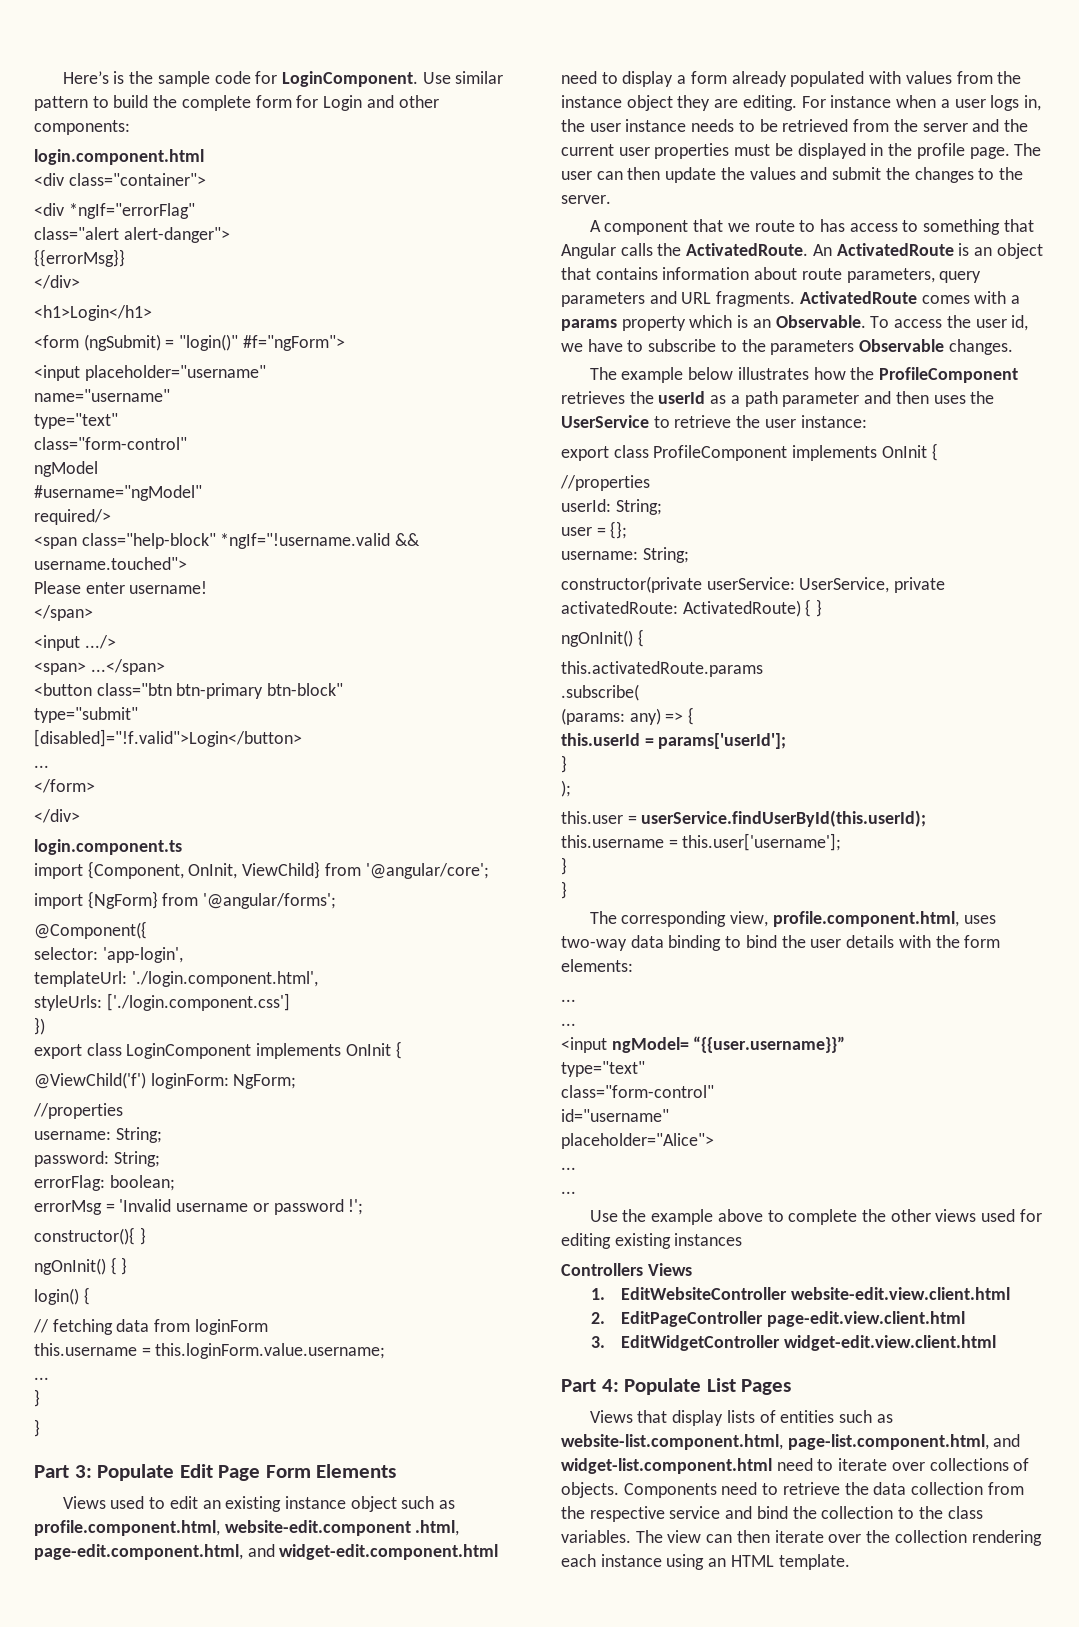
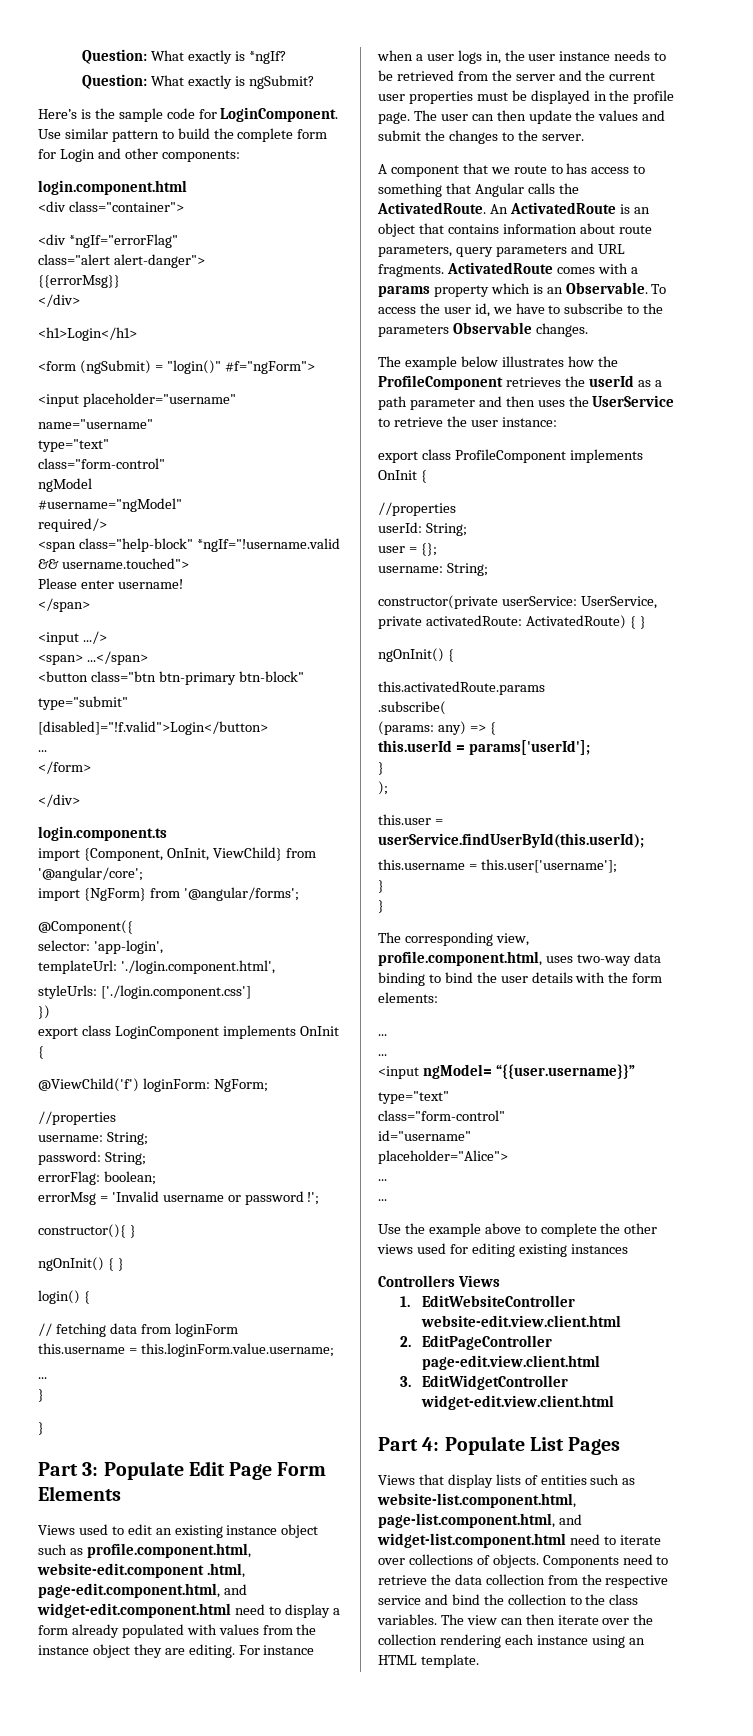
+ Question: What exactly is *ngIf?
+ Question: What exactly is ngSubmit?

